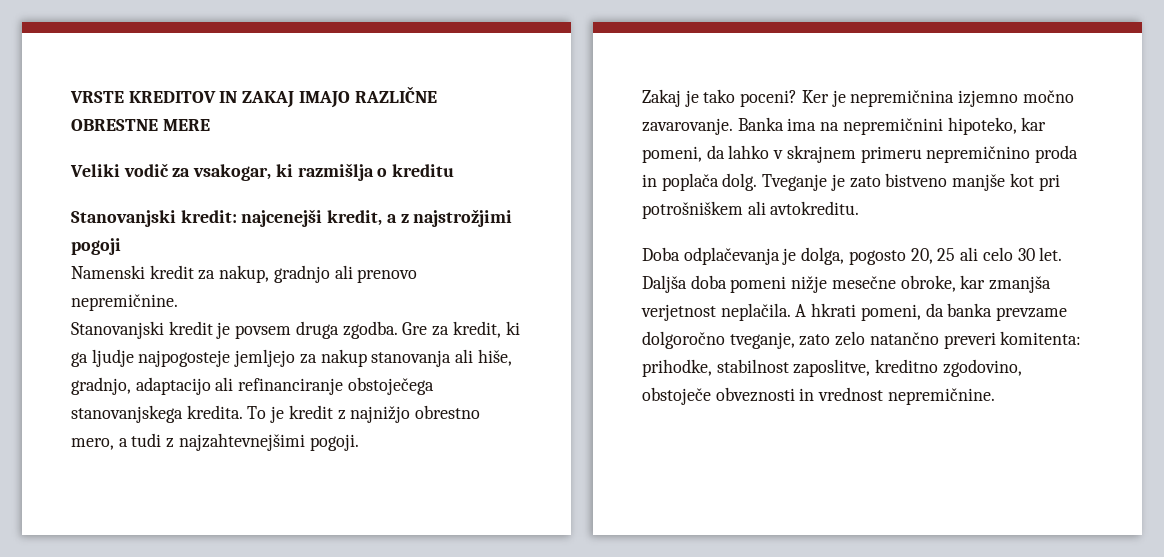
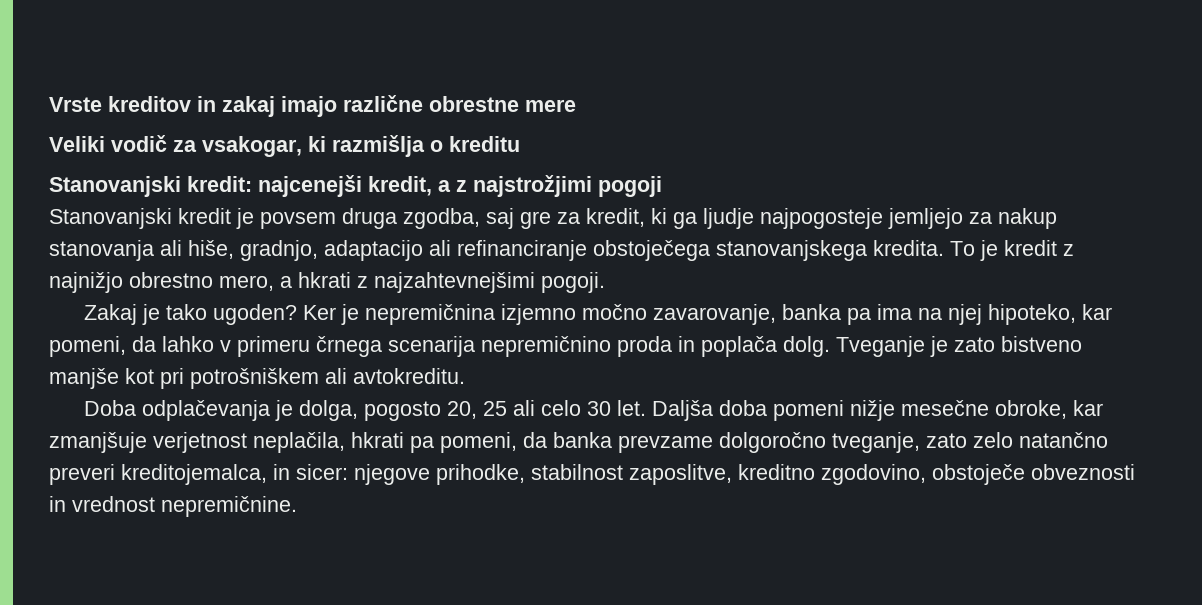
- VRSTE KREDITOV IN ZAKAJ IMAJO RAZLIČNE OBRESTNE MERE
+ Vrste kreditov in zakaj imajo različne obrestne mere
- Namenski kredit za nakup, gradnjo ali prenovo nepremičnine.
- Stanovanjski kredit je povsem druga zgodba. Gre za kredit, ki ga ljudje najpogosteje jemljejo za nakup stanovanja ali hiše, gradnjo, adaptacijo ali refinanciranje obstoječega stanovanjskega kredita.
+ Stanovanjski kredit je povsem druga zgodba, saj gre za kredit, ki ga ljudje najpogosteje jemljejo za nakup stanovanja ali hiše, gradnjo, adaptacijo ali refinanciranje obstoječega stanovanjskega kredita.
- To je kredit z najnižjo obrestno mero, a tudi z najzahtevnejšimi pogoji.
+ To je kredit z najnižjo obrestno mero, a hkrati z najzahtevnejšimi pogoji.
- Zakaj je tako poceni?
+ Zakaj je tako ugoden?
- Ker je nepremičnina izjemno močno zavarovanje. Banka ima na nepremičnini hipoteko, kar pomeni, da lahko v skrajnem primeru nepremičnino proda in poplača dolg.
+ Ker je nepremičnina izjemno močno zavarovanje, banka pa ima na njej hipoteko, kar pomeni, da lahko v primeru črnega scenarija nepremičnino proda in poplača dolg.
- Daljša doba pomeni nižje mesečne obroke, kar zmanjša verjetnost neplačila. A hkrati pomeni, da banka prevzame dolgoročno tveganje, zato zelo natančno preveri komitenta: prihodke, stabilnost zaposlitve, kreditno zgodovino, obstoječe obveznosti in vrednost nepremičnine.
+ Daljša doba pomeni nižje mesečne obroke, kar zmanjšuje verjetnost neplačila, hkrati pa pomeni, da banka prevzame dolgoročno tveganje, zato zelo natančno preveri kreditojemalca, in sicer: njegove prihodke, stabilnost zaposlitve, kreditno zgodovino, obstoječe obveznosti in vrednost nepremičnine.

